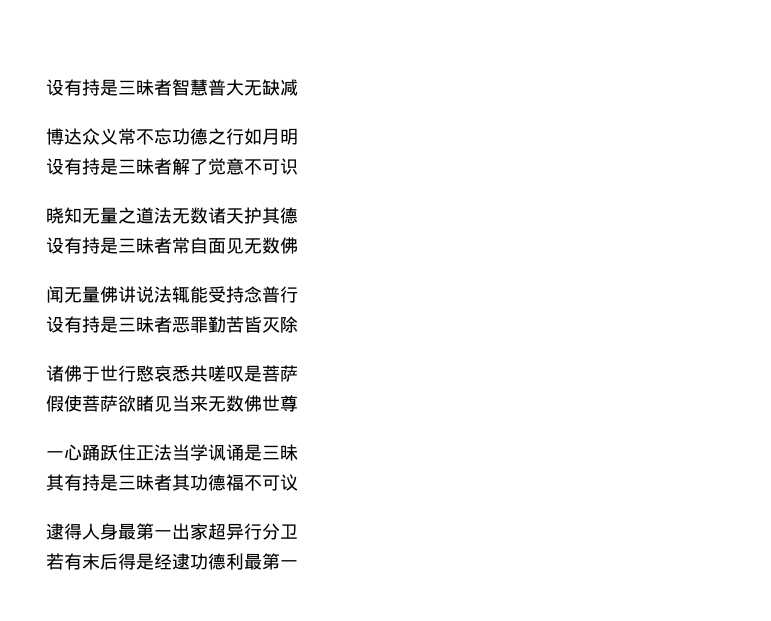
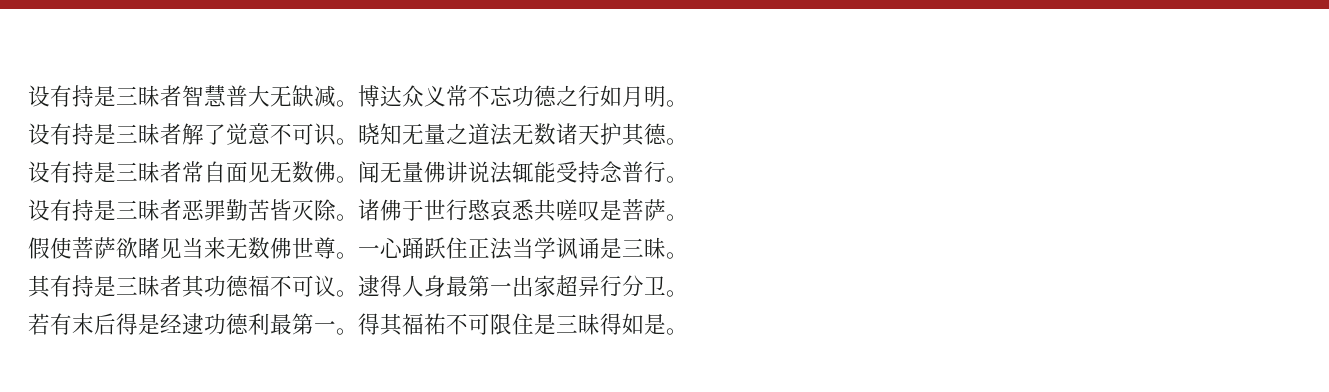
- 设有持是三昧者智慧普大无缺减
- 博达众义常不忘功德之行如月明
+ 设有持是三昧者智慧普大无缺减。博达众义常不忘功德之行如月明。
- 设有持是三昧者解了觉意不可识
- 晓知无量之道法无数诸天护其德
+ 设有持是三昧者解了觉意不可识。晓知无量之道法无数诸天护其德。
- 设有持是三昧者常自面见无数佛
- 闻无量佛讲说法辄能受持念普行
+ 设有持是三昧者常自面见无数佛。闻无量佛讲说法辄能受持念普行。
- 设有持是三昧者恶罪勤苦皆灭除
- 诸佛于世行愍哀悉共嗟叹是菩萨
+ 设有持是三昧者恶罪勤苦皆灭除。诸佛于世行愍哀悉共嗟叹是菩萨。
- 假使菩萨欲睹见当来无数佛世尊
- 一心踊跃住正法当学讽诵是三昧
+ 假使菩萨欲睹见当来无数佛世尊。一心踊跃住正法当学讽诵是三昧。
- 其有持是三昧者其功德福不可议
- 逮得人身最第一出家超异行分卫
+ 其有持是三昧者其功德福不可议。逮得人身最第一出家超异行分卫。
- 若有末后得是经逮功德利最第一
+ 若有末后得是经逮功德利最第一。得其福祐不可限住是三昧得如是。

